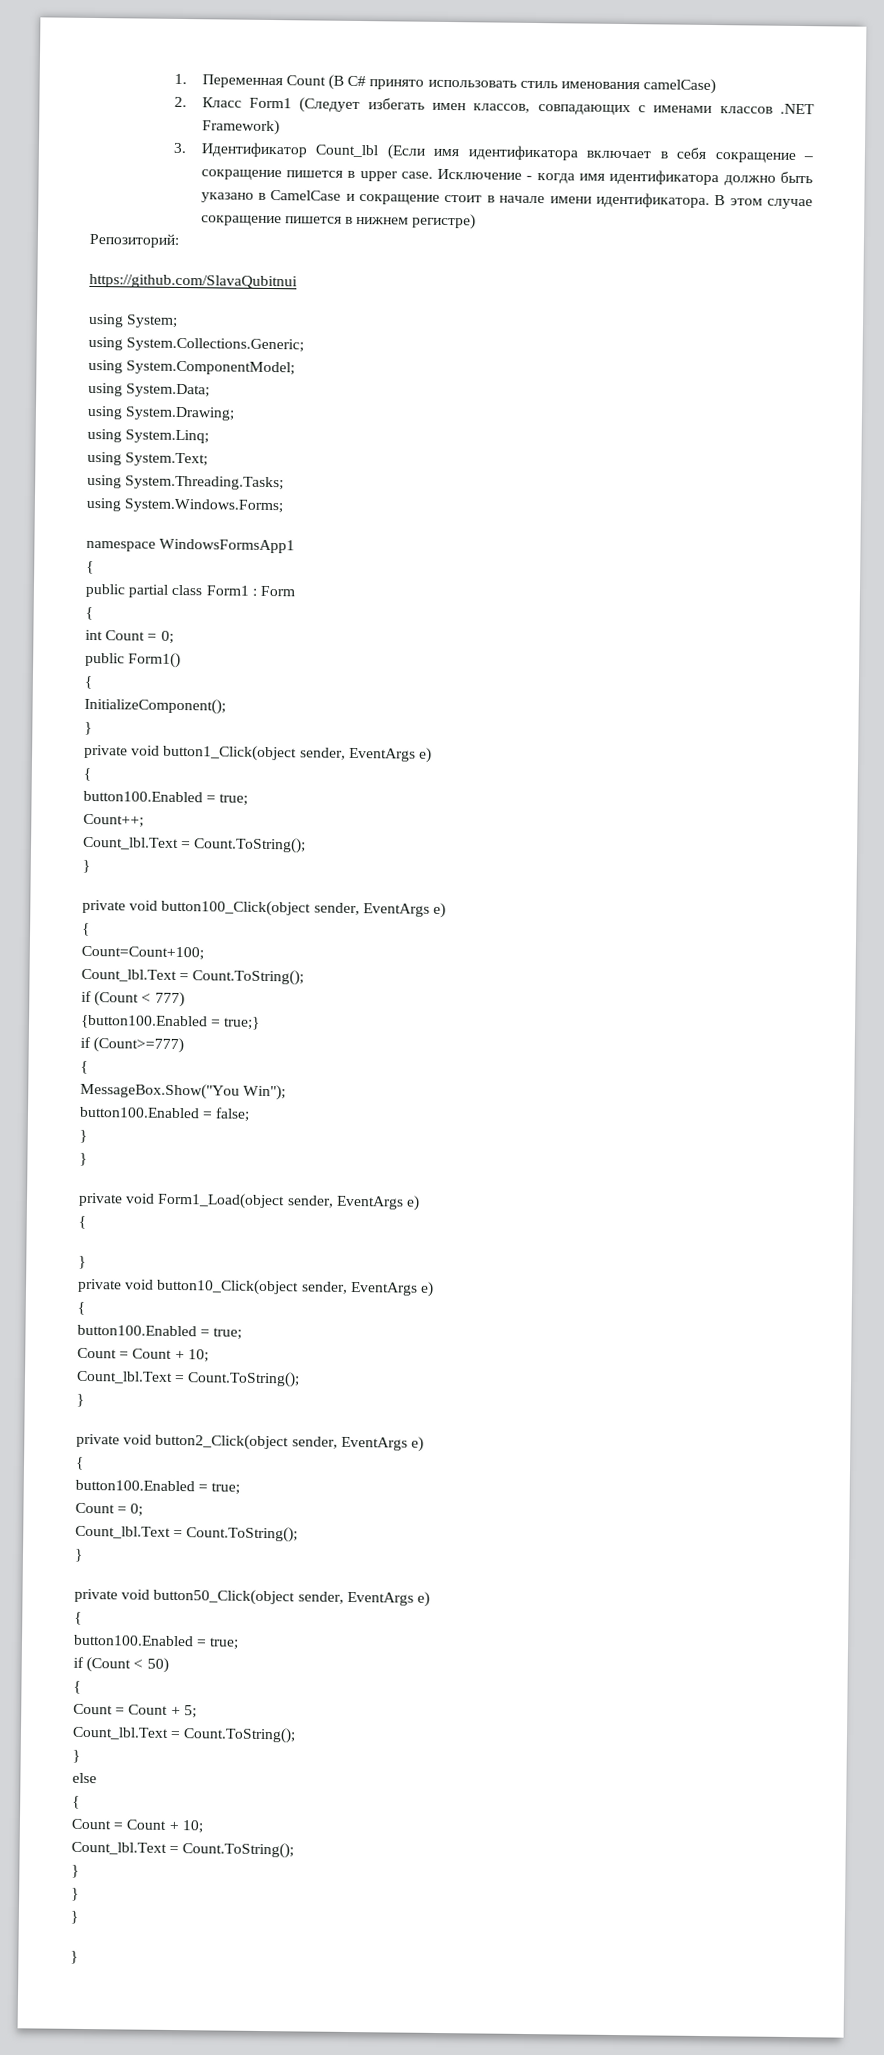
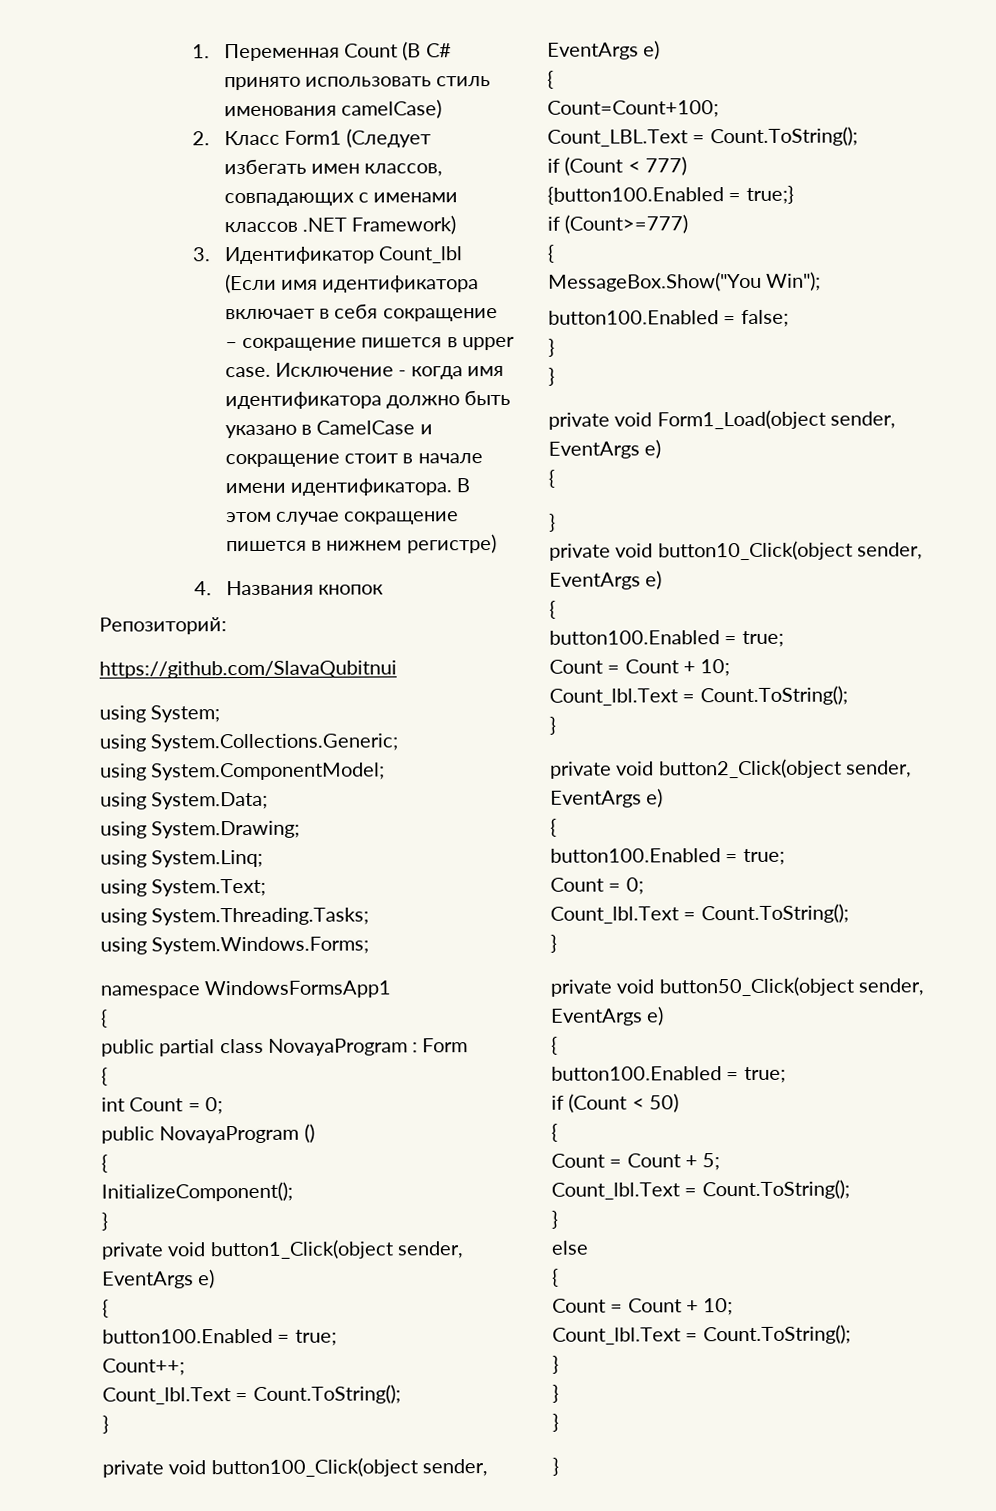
+ 4. Названия кнопок
- public partial class Form1 : Form
+ public partial class NovayaProgram : Form
- public Form1()
+ public NovayaProgram ()
  Count=Count+100;
- Count_lbl.Text = Count.ToString();
+ Count_LBL.Text = Count.ToString();

